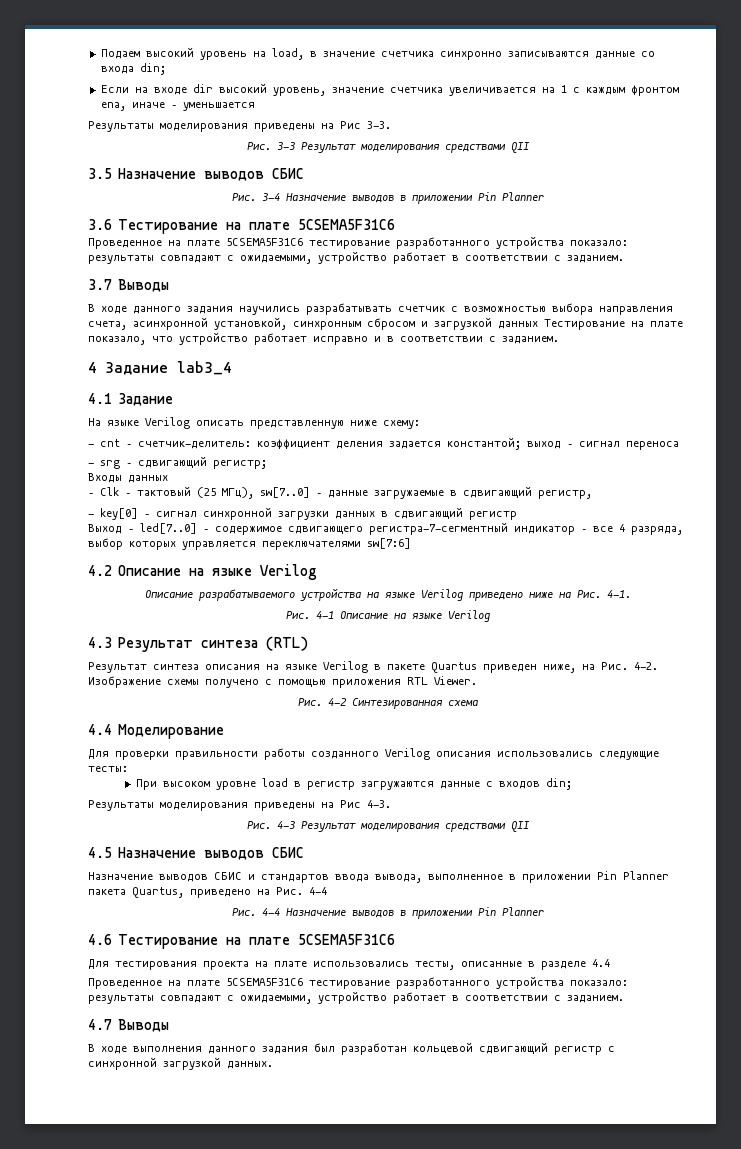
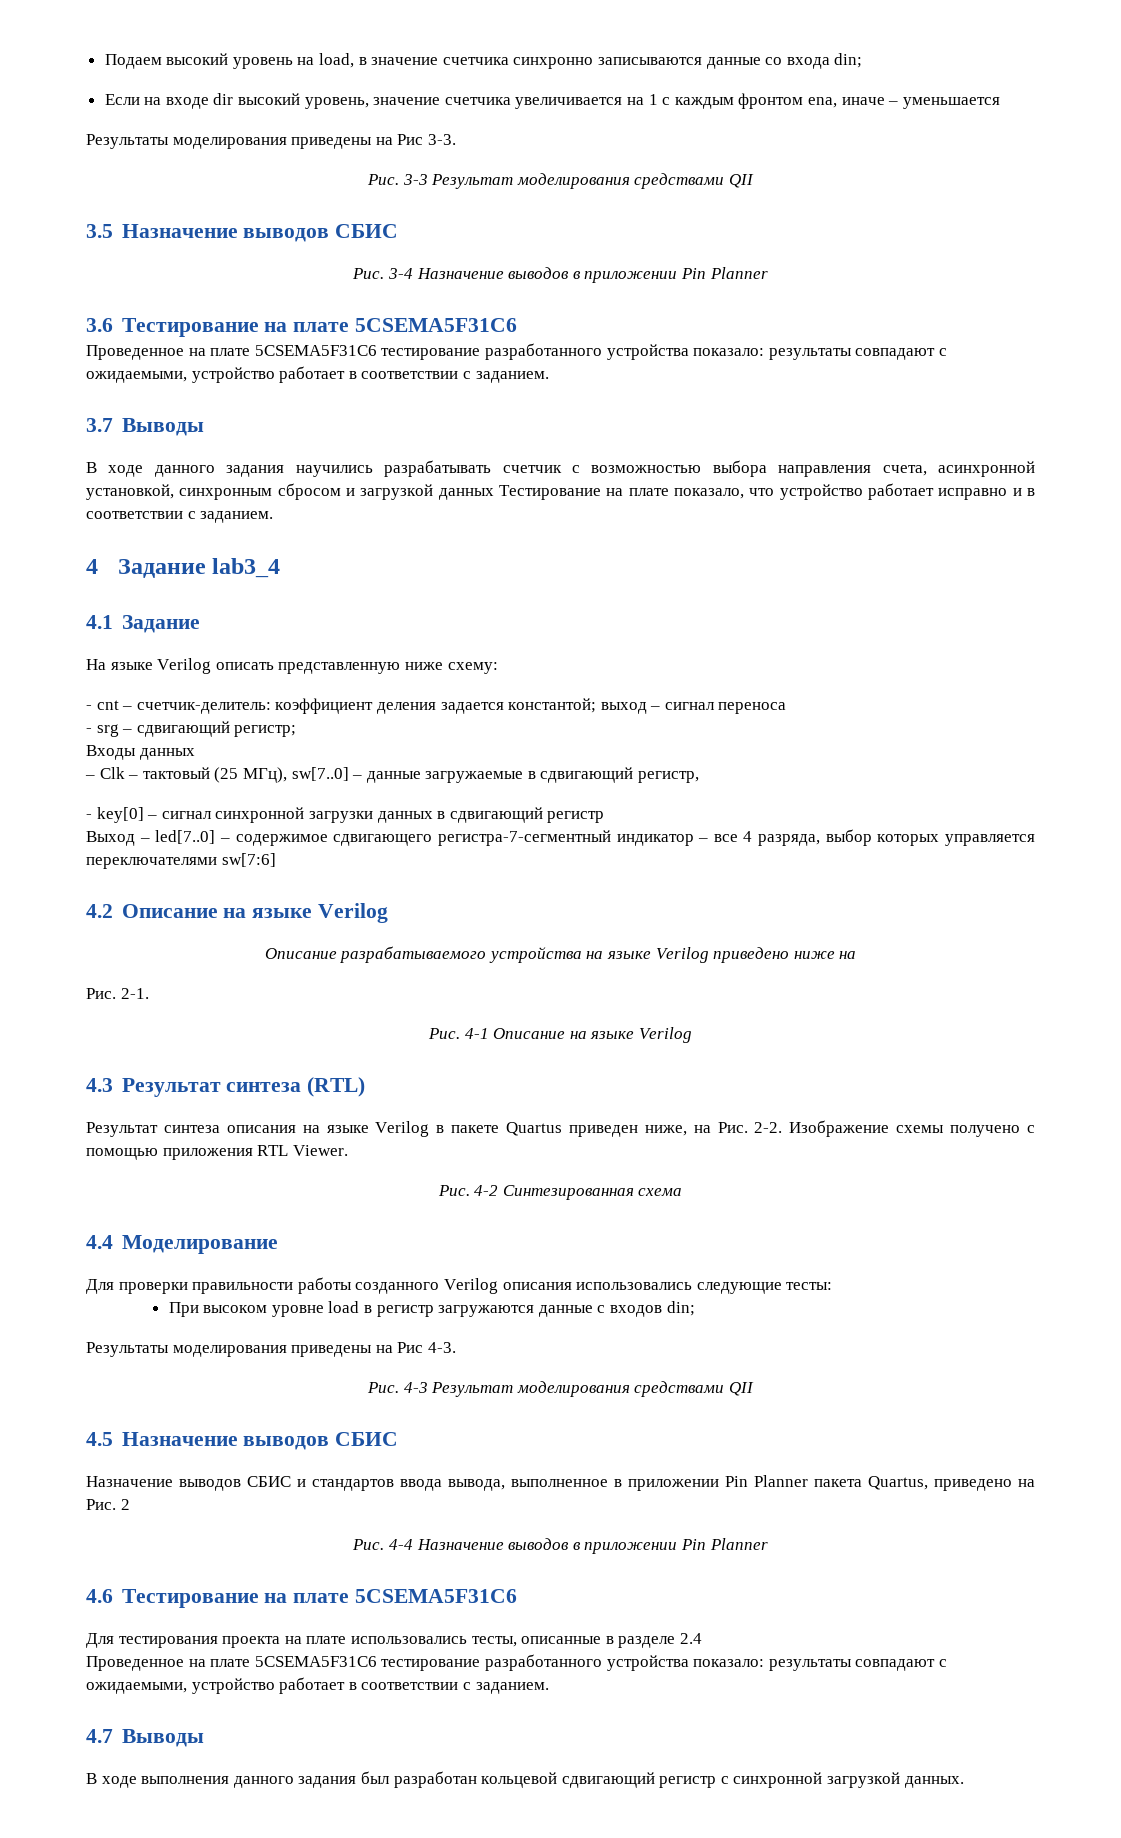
- Описание разрабатываемого устройства на языке Verilog приведено ниже на Рис. 4-1.
+ Описание разрабатываемого устройства на языке Verilog приведено ниже на
+ Рис. 2-1.
- Результат синтеза описания на языке Verilog в пакете Quartus приведен ниже, на Рис. 4-2.
+ Результат синтеза описания на языке Verilog в пакете Quartus приведен ниже, на Рис. 2-2.
- Назначение выводов СБИС и стандартов ввода вывода, выполненное в приложении Pin Planner пакета Quartus, приведено на Рис. 4-4
+ Назначение выводов СБИС и стандартов ввода вывода, выполненное в приложении Pin Planner пакета Quartus, приведено на Рис. 2
- Для тестирования проекта на плате использовались тесты, описанные в разделе 4.4
+ Для тестирования проекта на плате использовались тесты, описанные в разделе 2.4

